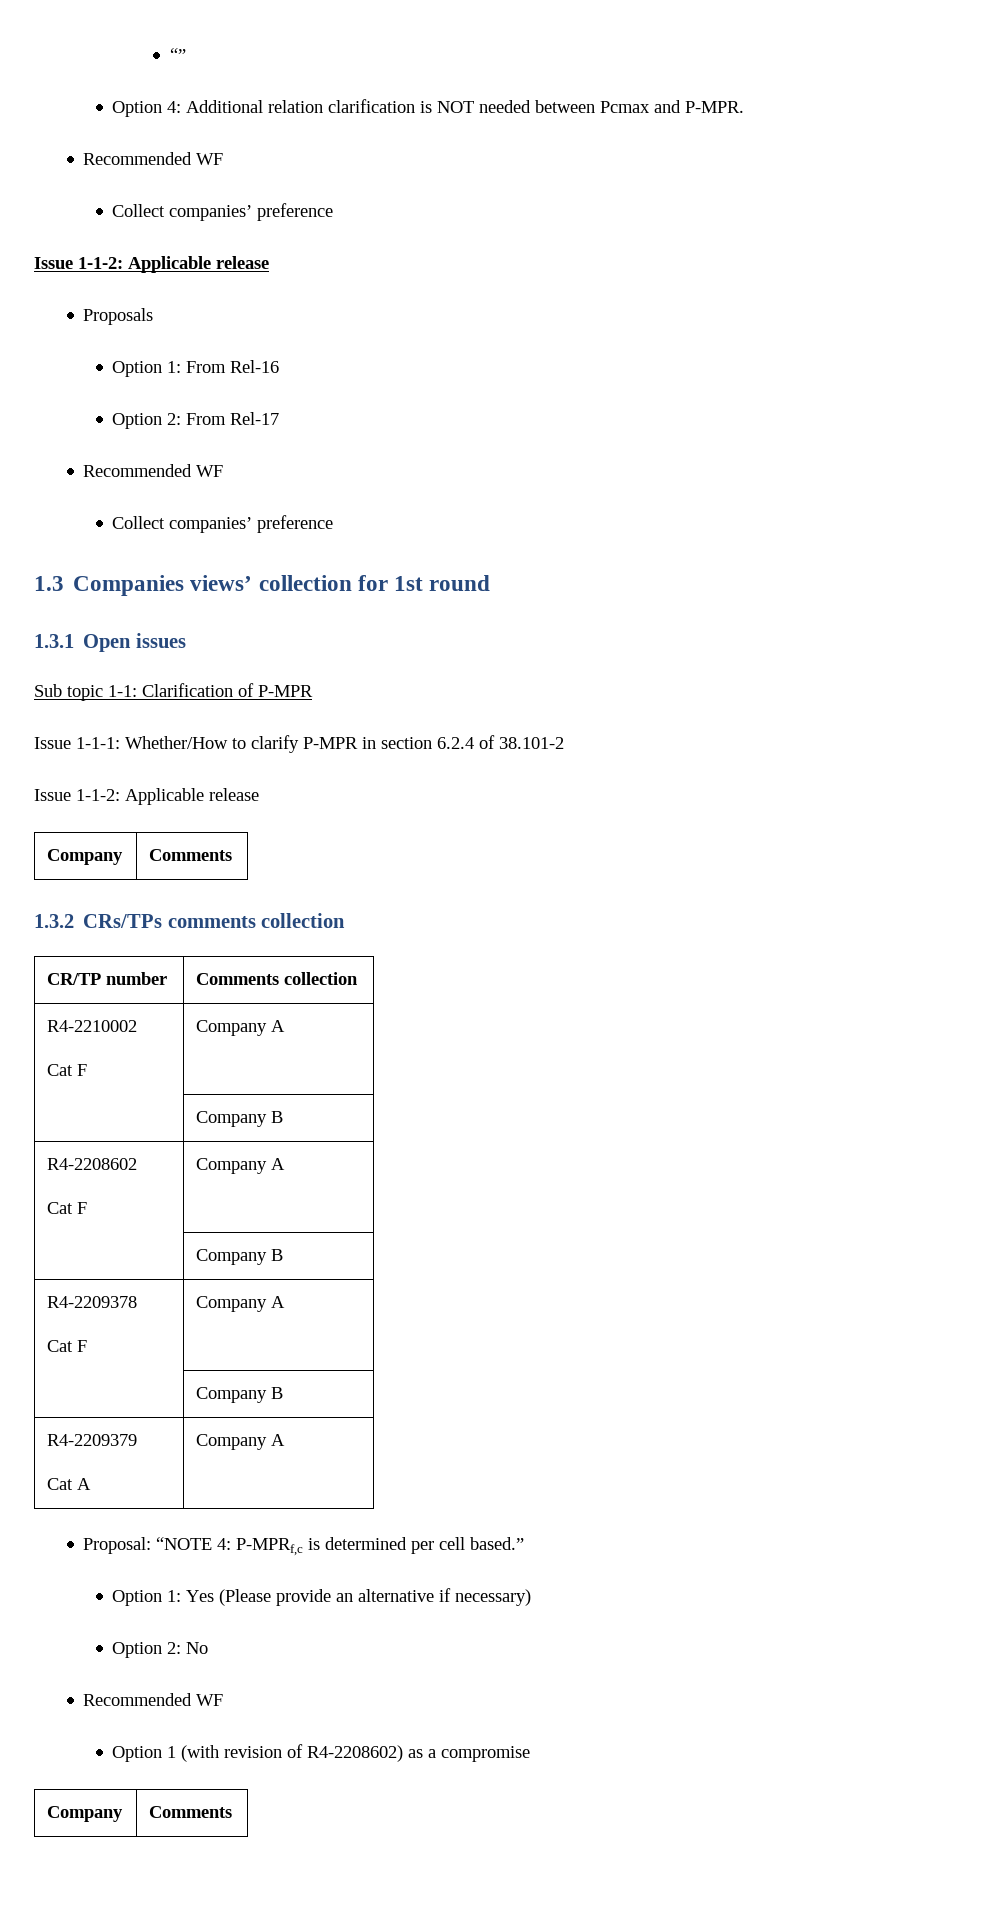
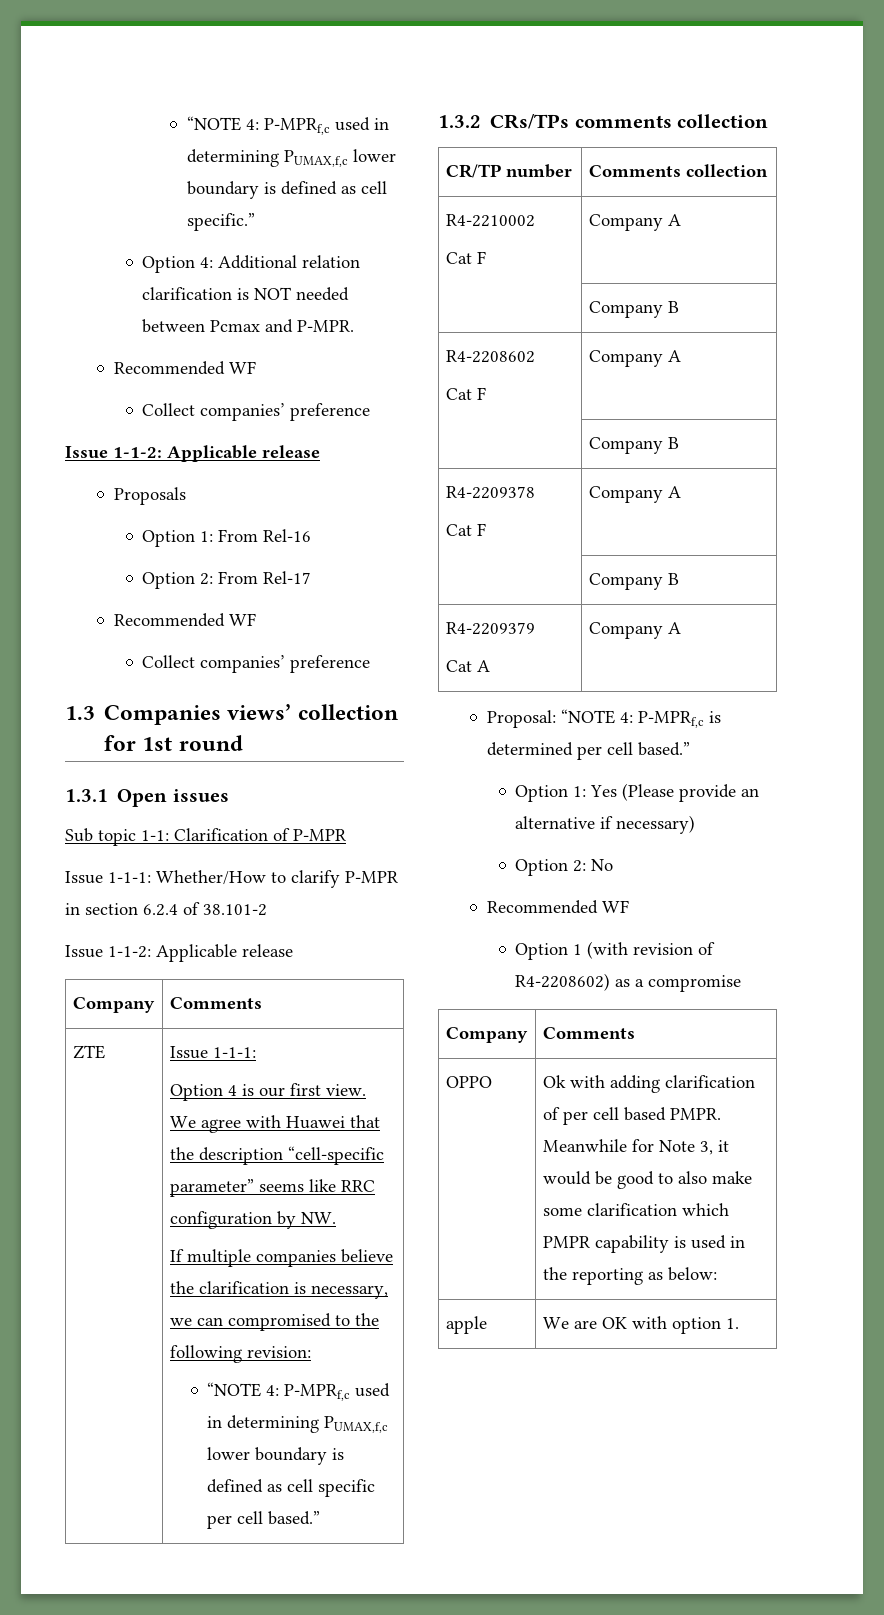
- “”
+ “NOTE 4: P-MPRf,c used in determining PUMAX,f,c lower boundary is defined as cell specific.”
+ ZTE | Issue 1-1-1:
+ Option 4 is our first view. We agree with Huawei that the description “cell-specific parameter” seems like RRC configuration by NW.
+ If multiple companies believe the clarification is necessary, we can compromised to the following revision:
+ “NOTE 4: P-MPRf,c used in determining PUMAX,f,c lower boundary is defined as cell specific per cell based.”
+ OPPO | Ok with adding clarification of per cell based PMPR. Meanwhile for Note 3, it would be good to also make some clarification which PMPR capability is used in the reporting as below:
+ apple | We are OK with option 1.

